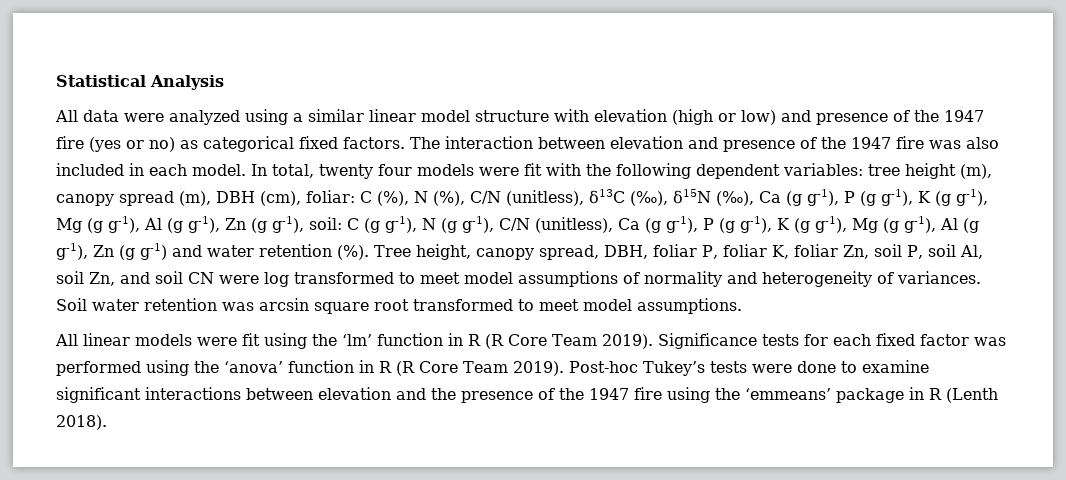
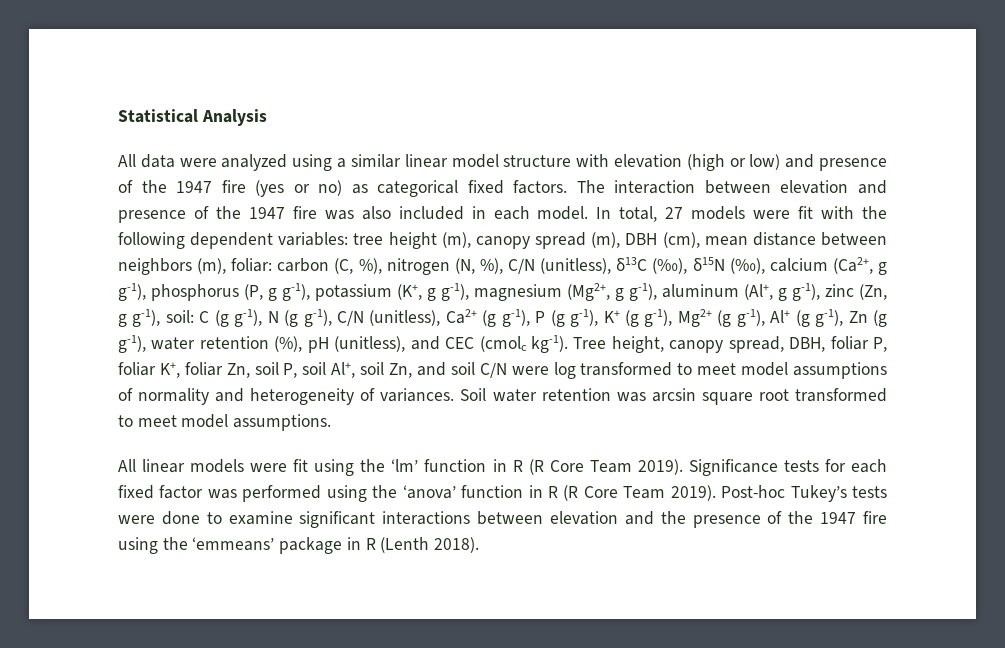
- In total, twenty four models were fit with the following dependent variables: tree height (m), canopy spread (m), DBH (cm), foliar: C (%), N (%), C/N (unitless), δ13C (‰), δ15N (‰), Ca (g g-1), P (g g-1), K (g g-1), Mg (g g-1), Al (g g-1), Zn (g g-1), soil: C (g g-1), N (g g-1), C/N (unitless), Ca (g g-1), P (g g-1), K (g g-1), Mg (g g-1), Al (g g-1), Zn (g g-1) and water retention (%).
+ In total, 27 models were fit with the following dependent variables: tree height (m), canopy spread (m), DBH (cm), mean distance between neighbors (m), foliar: carbon (C, %), nitrogen (N, %), C/N (unitless), δ13C (‰), δ15N (‰), calcium (Ca2+, g g-1), phosphorus (P, g g-1), potassium (K+, g g-1), magnesium (Mg2+, g g-1), aluminum (Al+, g g-1), zinc (Zn, g g-1), soil: C (g g-1), N (g g-1), C/N (unitless), Ca2+ (g g-1), P (g g-1), K+ (g g-1), Mg2+ (g g-1), Al+ (g g-1), Zn (g g-1), water retention (%), pH (unitless), and CEC (cmolc kg-1).
- Tree height, canopy spread, DBH, foliar P, foliar K, foliar Zn, soil P, soil Al, soil Zn, and soil CN were log transformed to meet model assumptions of normality and heterogeneity of variances.
+ Tree height, canopy spread, DBH, foliar P, foliar K+, foliar Zn, soil P, soil Al+, soil Zn, and soil C/N were log transformed to meet model assumptions of normality and heterogeneity of variances.

